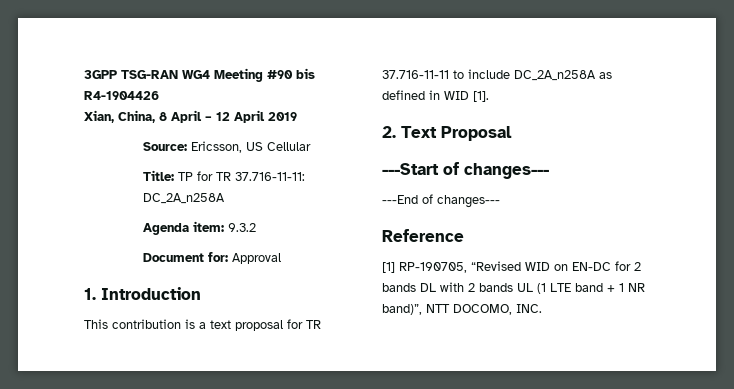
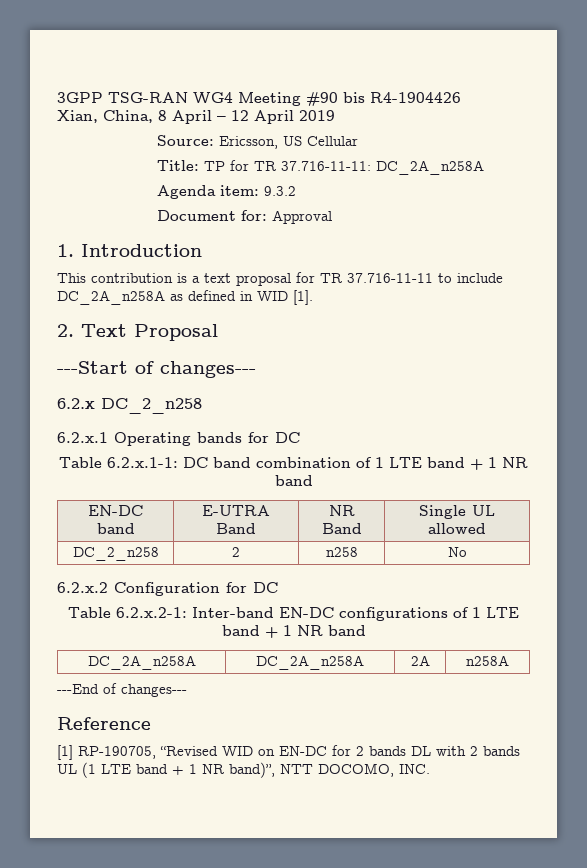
+ 6.2.x DC_2_n258
+ 6.2.x.1 Operating bands for DC
+ Table 6.2.x.1-1: DC band combination of 1 LTE band + 1 NR band
+ EN-DC band | E-UTRA Band | NR Band | Single UL allowed
+ DC_2_n258 | 2 | n258 | No
+ 6.2.x.2 Configuration for DC
+ Table 6.2.x.2-1: Inter-band EN-DC configurations of 1 LTE band + 1 NR band
+ DC_2A_n258A | DC_2A_n258A | 2A | n258A

